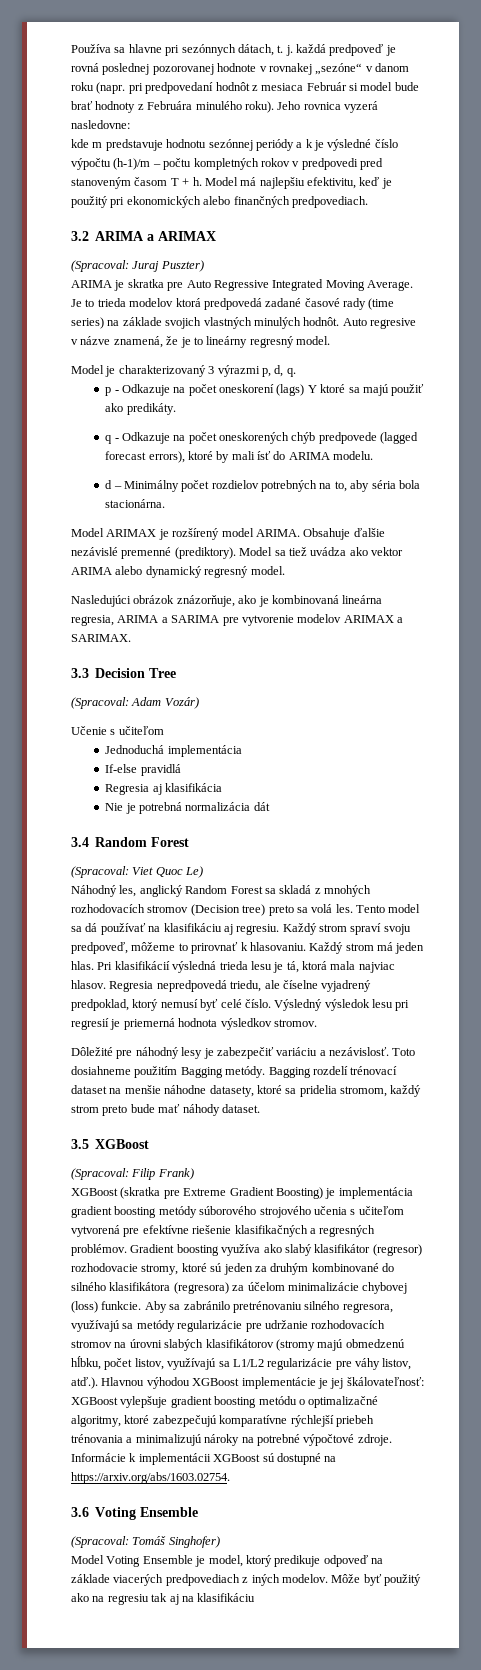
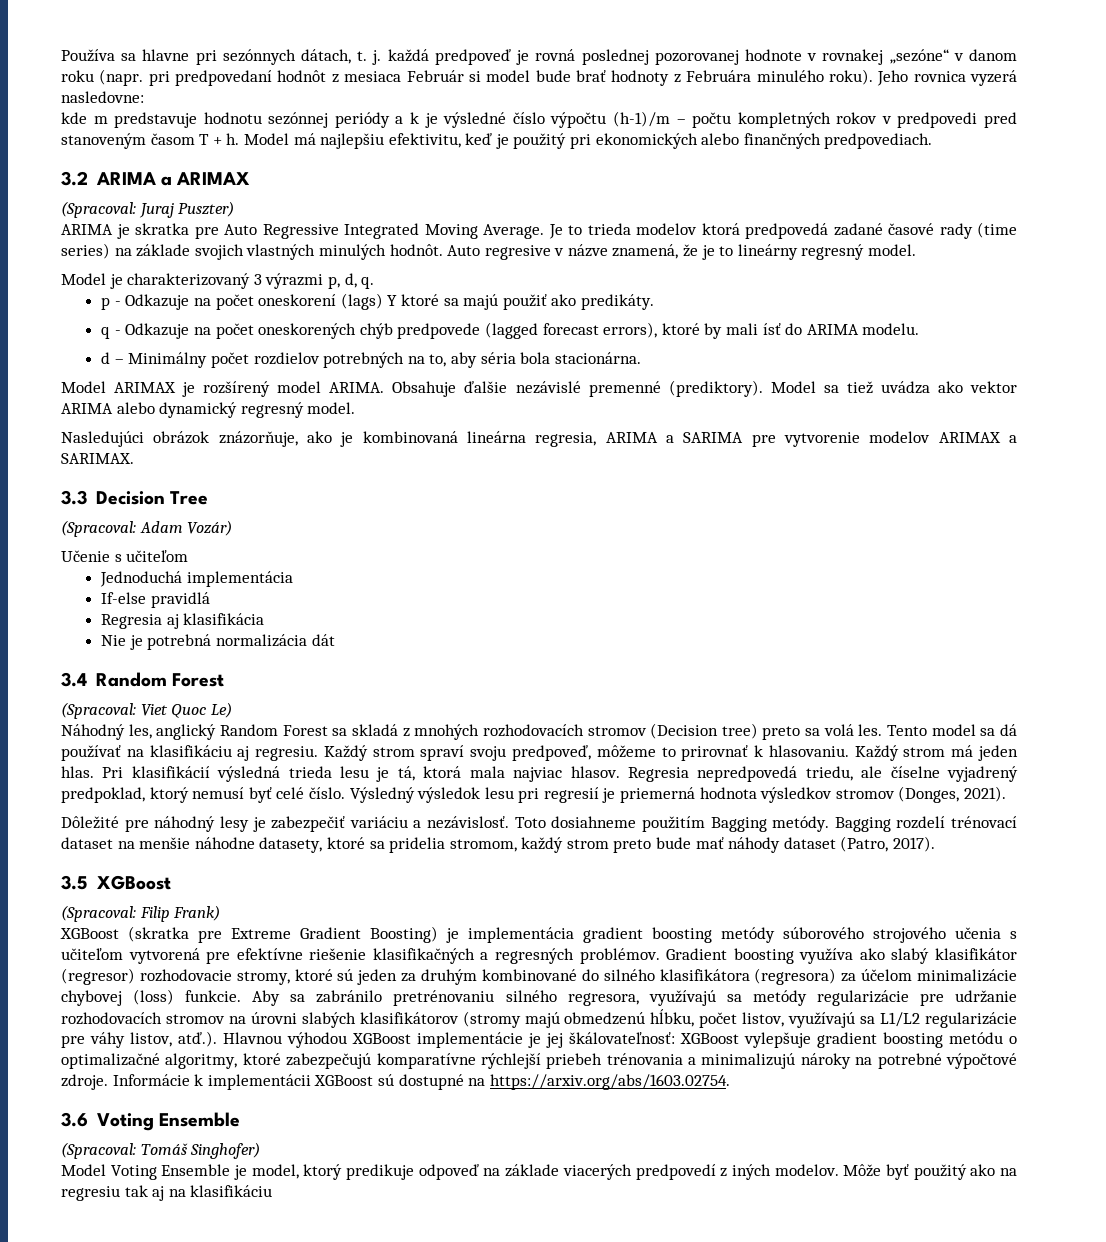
- Výsledný výsledok lesu pri regresií je priemerná hodnota výsledkov stromov.
+ Výsledný výsledok lesu pri regresií je priemerná hodnota výsledkov stromov (Donges, 2021).
- Bagging rozdelí trénovací dataset na menšie náhodne datasety, ktoré sa pridelia stromom, každý strom preto bude mať náhody dataset.
+ Bagging rozdelí trénovací dataset na menšie náhodne datasety, ktoré sa pridelia stromom, každý strom preto bude mať náhody dataset (Patro, 2017).
- Model Voting Ensemble je model, ktorý predikuje odpoveď na základe viacerých predpovediach z iných modelov.
+ Model Voting Ensemble je model, ktorý predikuje odpoveď na základe viacerých predpovedí z iných modelov.

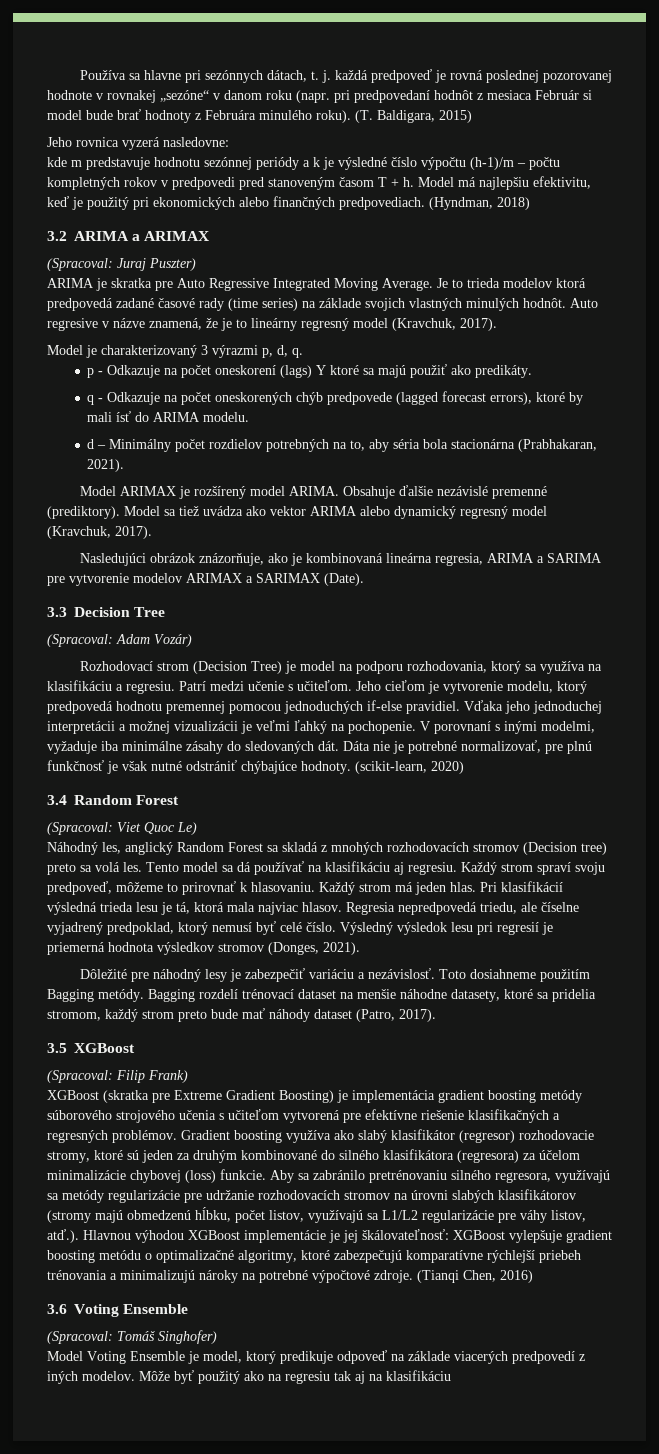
- Používa sa hlavne pri sezónnych dátach, t. j. každá predpoveď je rovná poslednej pozorovanej hodnote v rovnakej „sezóne“ v danom roku (napr. pri predpovedaní hodnôt z mesiaca Február si model bude brať hodnoty z Februára minulého roku). Jeho rovnica vyzerá nasledovne:
+ Používa sa hlavne pri sezónnych dátach, t. j. každá predpoveď je rovná poslednej pozorovanej hodnote v rovnakej „sezóne“ v danom roku (napr. pri predpovedaní hodnôt z mesiaca Február si model bude brať hodnoty z Februára minulého roku). (T. Baldigara, 2015)
+ Jeho rovnica vyzerá nasledovne:
+ (Hyndman, 2018)
- Auto regresive v názve znamená, že je to lineárny regresný model.
+ Auto regresive v názve znamená, že je to lineárny regresný model (Kravchuk, 2017).
- d – Minimálny počet rozdielov potrebných na to, aby séria bola stacionárna.
+ d – Minimálny počet rozdielov potrebných na to, aby séria bola stacionárna (Prabhakaran, 2021).
- Model sa tiež uvádza ako vektor ARIMA alebo dynamický regresný model.
+ Model sa tiež uvádza ako vektor ARIMA alebo dynamický regresný model (Kravchuk, 2017).
- Nasledujúci obrázok znázorňuje, ako je kombinovaná lineárna regresia, ARIMA a SARIMA pre vytvorenie modelov ARIMAX a SARIMAX.
+ Nasledujúci obrázok znázorňuje, ako je kombinovaná lineárna regresia, ARIMA a SARIMA pre vytvorenie modelov ARIMAX a SARIMAX (Date).
- Učenie s učiteľom
- Jednoduchá implementácia
- If-else pravidlá
- Regresia aj klasifikácia
- Nie je potrebná normalizácia dát
+ Rozhodovací strom (Decision Tree) je model na podporu rozhodovania, ktorý sa využíva na klasifikáciu a regresiu. Patrí medzi učenie s učiteľom. Jeho cieľom je vytvorenie modelu, ktorý predpovedá hodnotu premennej pomocou jednoduchých if-else pravidiel. Vďaka jeho jednoduchej interpretácii a možnej vizualizácii je veľmi ľahký na pochopenie. V porovnaní s inými modelmi, vyžaduje iba minimálne zásahy do sledovaných dát. Dáta nie je potrebné normalizovať, pre plnú funkčnosť je však nutné odstrániť chýbajúce hodnoty. (scikit-learn, 2020)
- Informácie k implementácii XGBoost sú dostupné na https://arxiv.org/abs/1603.02754.
+ (Tianqi Chen, 2016)

